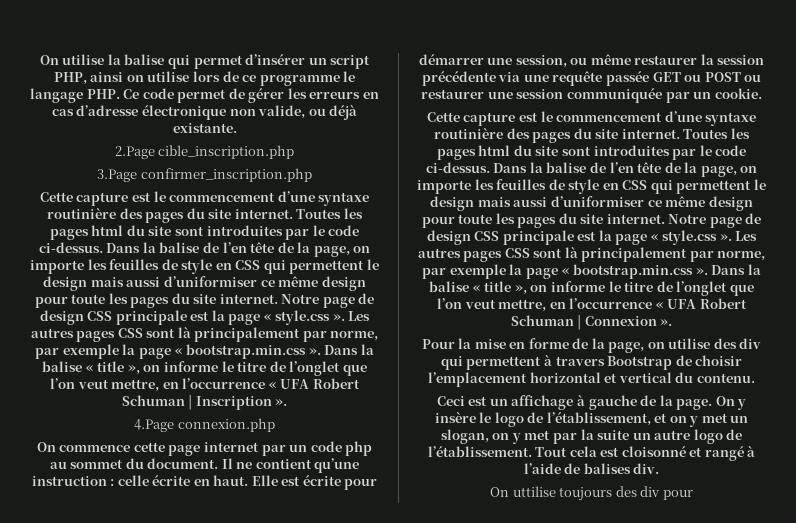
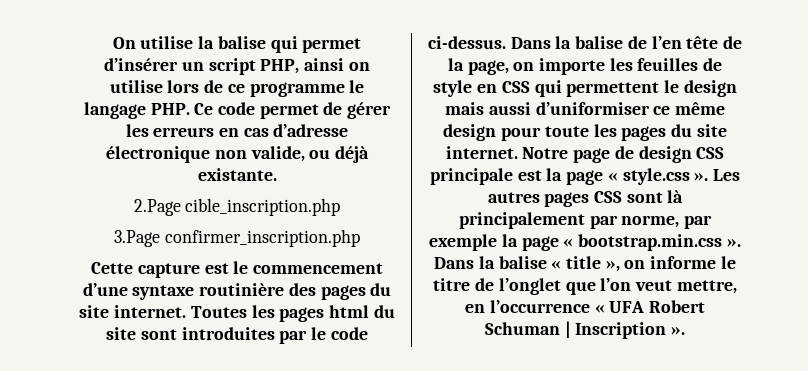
- 4.Page connexion.php
- On commence cette page internet par un code php au sommet du document. Il ne contient qu’une instruction : celle écrite en haut. Elle est écrite pour démarrer une session, ou même restaurer la session précédente via une requête passée GET ou POST ou restaurer une session communiquée par un cookie.
- Cette capture est le commencement d’une syntaxe routinière des pages du site internet. Toutes les pages html du site sont introduites par le code ci-dessus. Dans la balise de l’en tête de la page, on importe les feuilles de style en CSS qui permettent le design mais aussi d’uniformiser ce même design pour toute les pages du site internet. Notre page de design CSS principale est la page « style.css ». Les autres pages CSS sont là principalement par norme, par exemple la page « bootstrap.min.css ». Dans la balise « title », on informe le titre de l’onglet que l’on veut mettre, en l’occurrence « UFA Robert Schuman | Connexion ».
- Pour la mise en forme de la page, on utilise des div qui permettent à travers Bootstrap de choisir l’emplacement horizontal et vertical du contenu.
- Ceci est un affichage à gauche de la page. On y insère le logo de l’établissement, et on y met un slogan, on y met par la suite un autre logo de l’établissement. Tout cela est cloisonné et rangé à l’aide de balises div.
- On uttilise toujours des div pour

